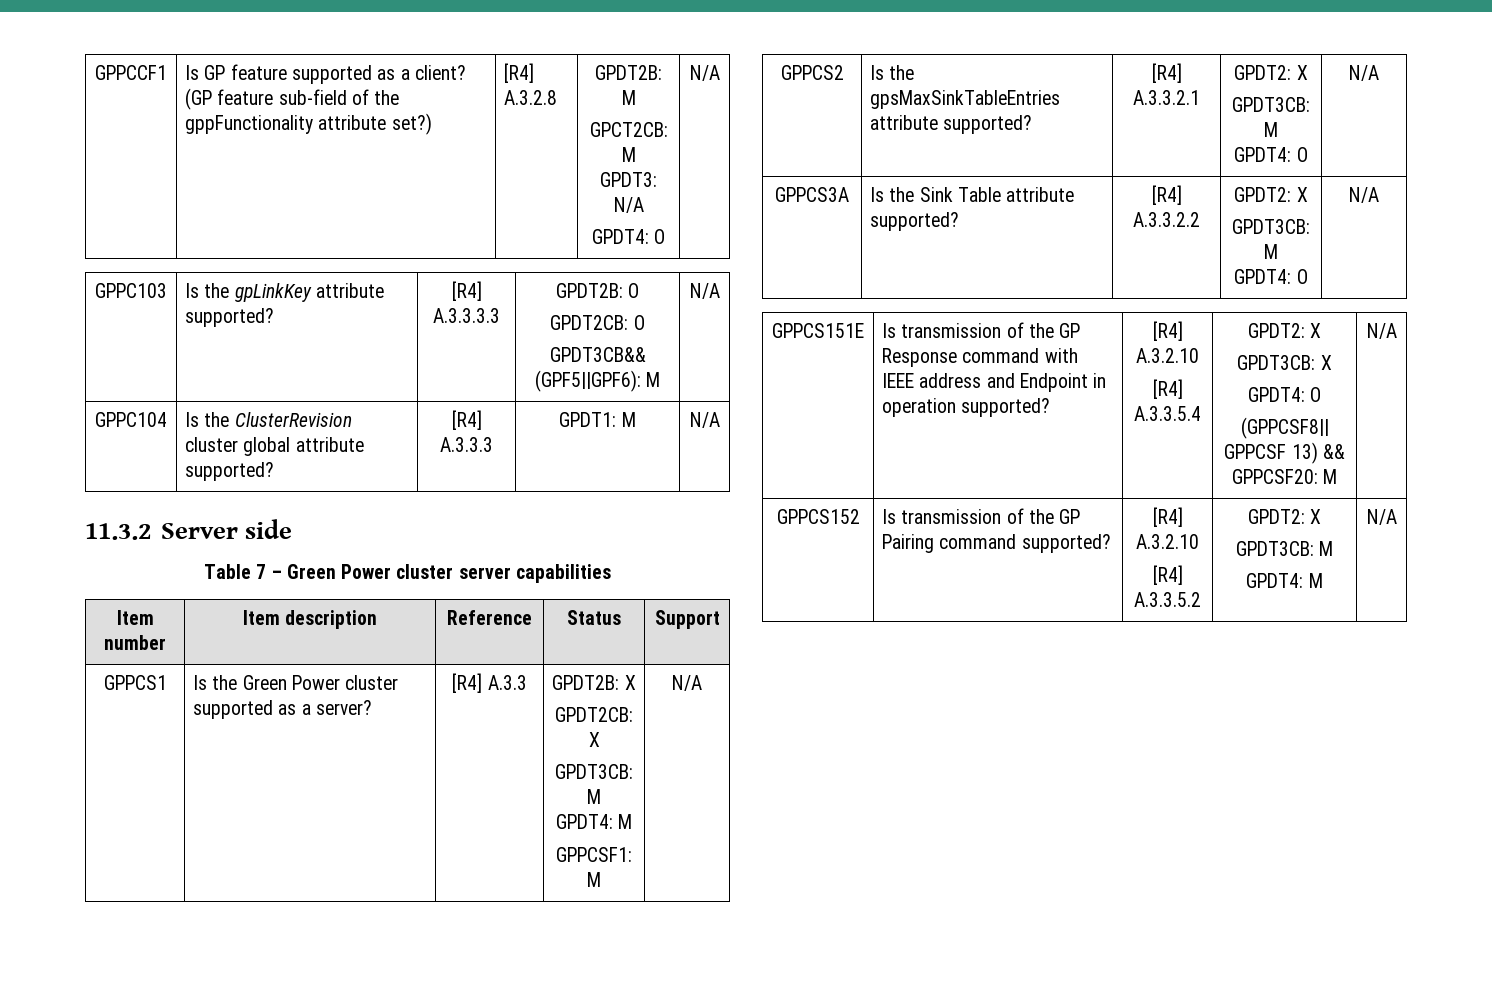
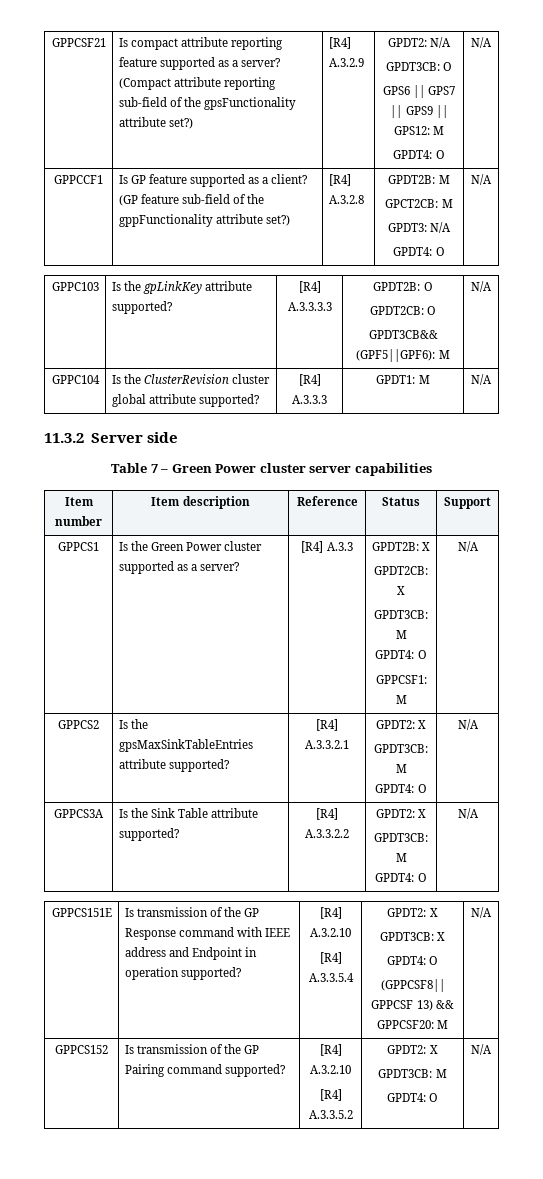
+ GPPCSF21 | Is compact attribute reporting feature supported as a server? (Compact attribute reporting sub-field of the gpsFunctionality attribute set?) | [R4] A.3.2.9 | GPDT2: N/A
+ GPDT3CB: O
+ GPS6 || GPS7 || GPS9 || GPS12: M
+ GPDT4: O | N/A
  GPPCS1 | Is the Green Power cluster supported as a server? | [R4] A.3.3 | GPDT2B: X
  GPDT2CB: X
  GPDT3CB: M
- GPDT4: M
+ GPDT4: O
  GPPCS152 | Is transmission of the GP Pairing command supported? | [R4] A.3.2.10
  [R4] A.3.3.5.2 | GPDT2: X
  GPDT3CB: M
- GPDT4: M | N/A
+ GPDT4: O | N/A

